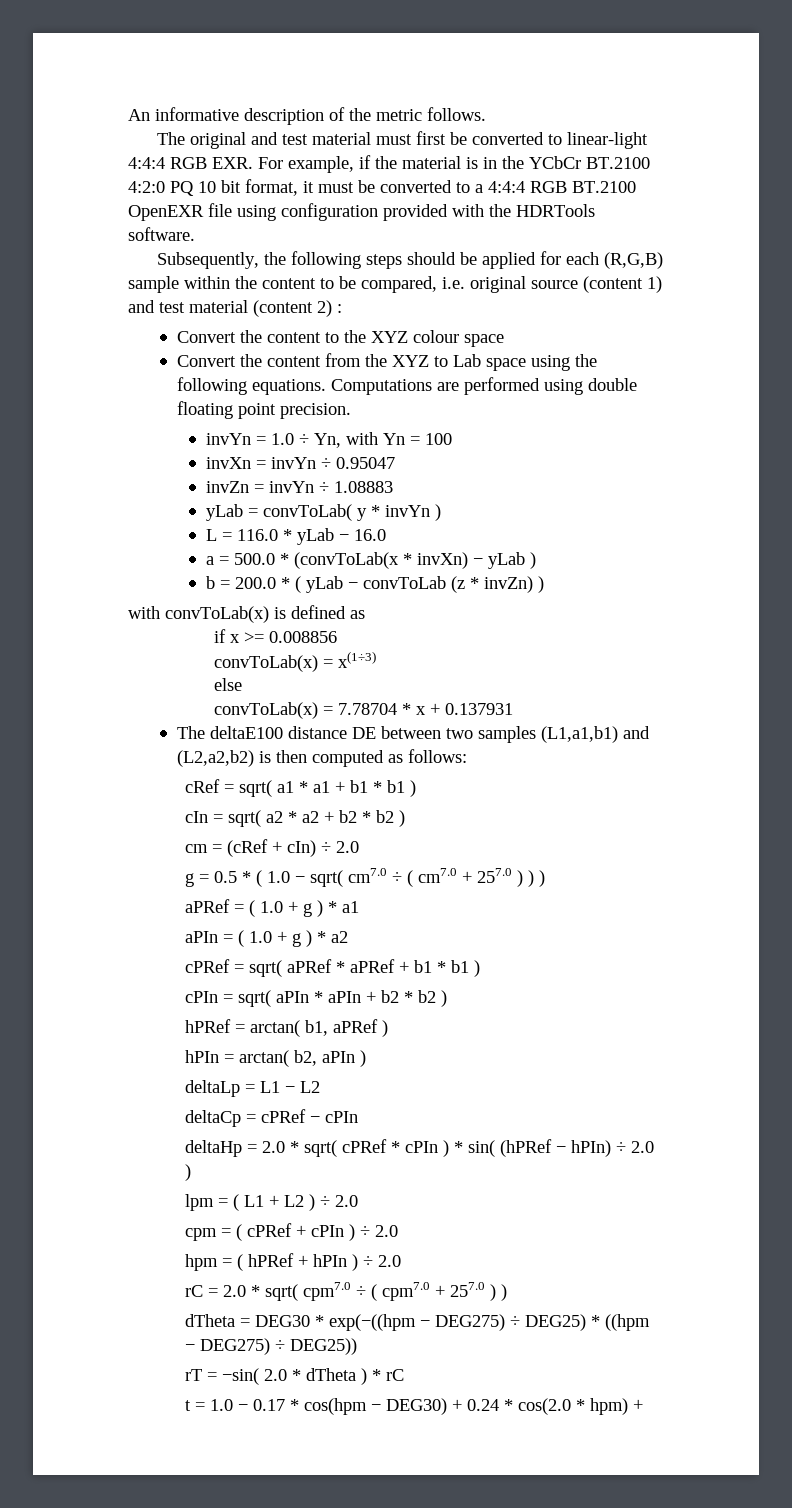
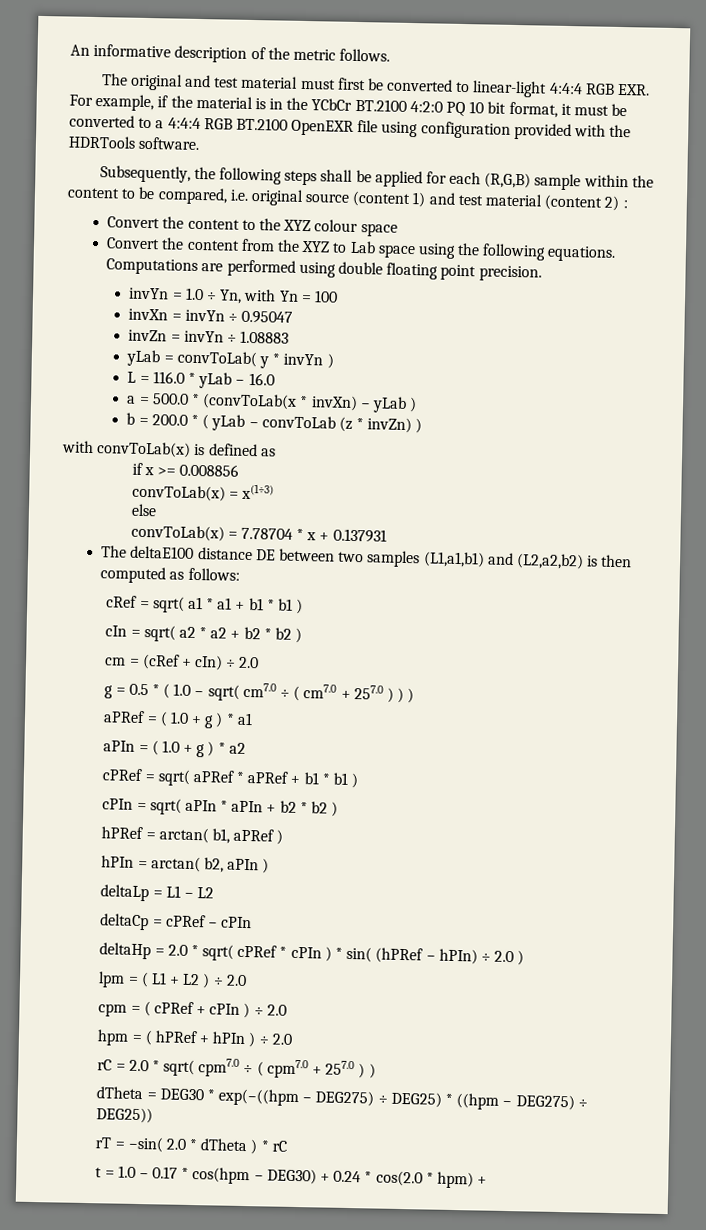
- Subsequently, the following steps should be applied for each (R,G,B) sample within the content to be compared, i.e. original source (content 1) and test material (content 2) :
+ Subsequently, the following steps shall be applied for each (R,G,B) sample within the content to be compared, i.e. original source (content 1) and test material (content 2) :

